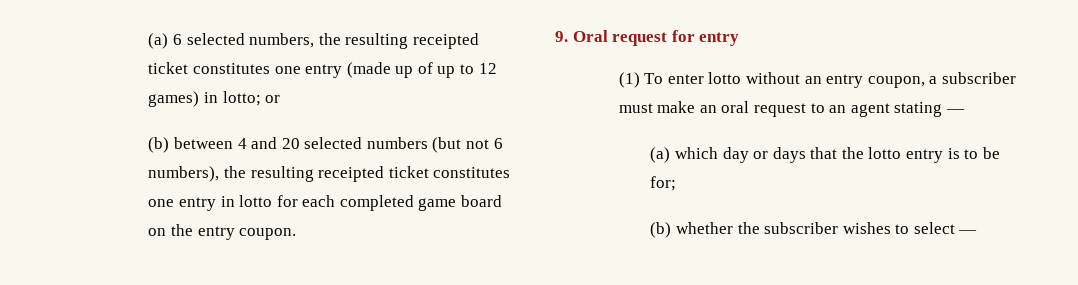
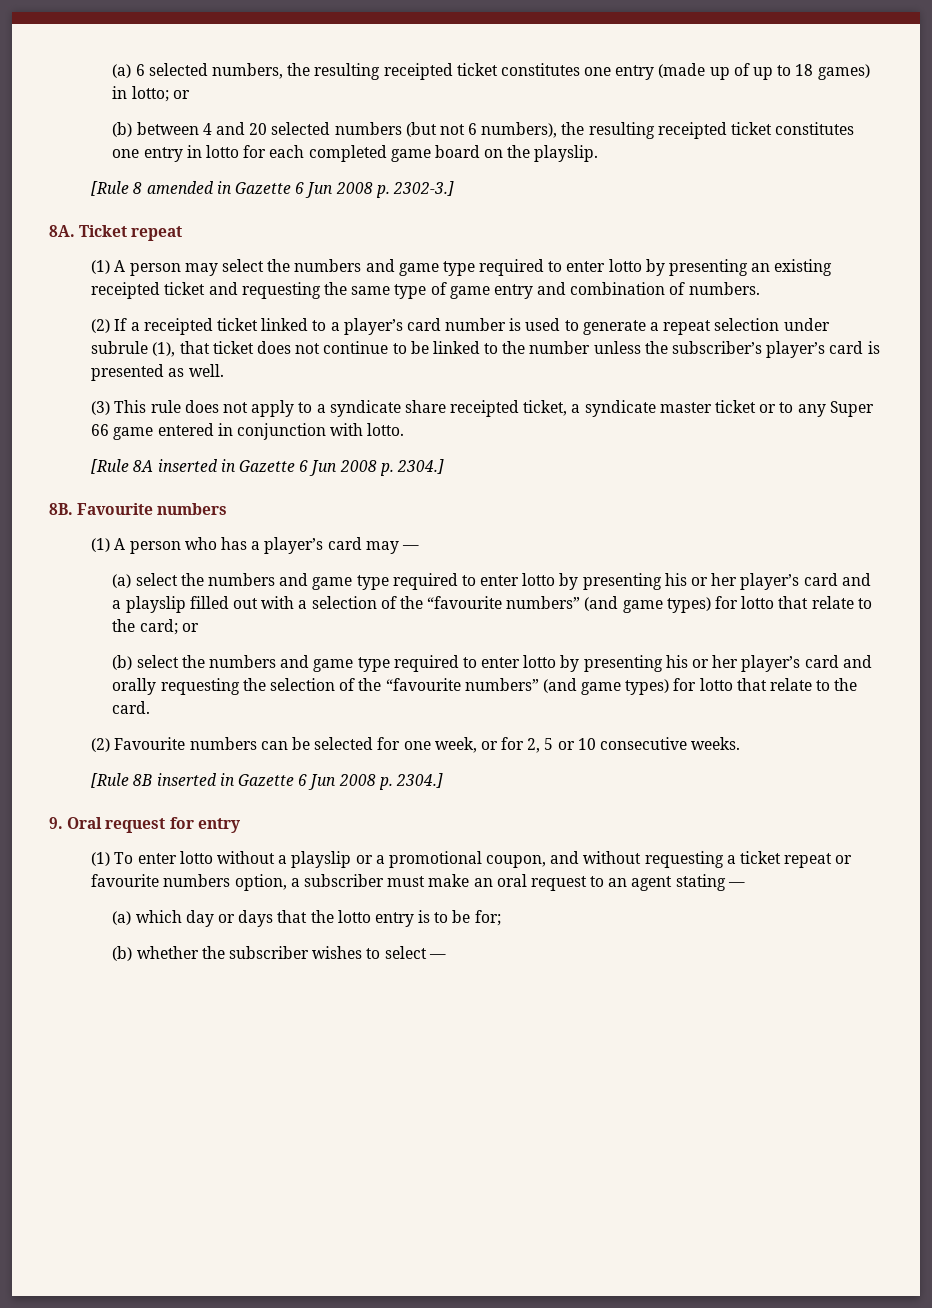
- (a) 6 selected numbers, the resulting receipted ticket constitutes one entry (made up of up to 12 games) in lotto; or
+ (a) 6 selected numbers, the resulting receipted ticket constitutes one entry (made up of up to 18 games) in lotto; or
- (b) between 4 and 20 selected numbers (but not 6 numbers), the resulting receipted ticket constitutes one entry in lotto for each completed game board on the entry coupon.
+ (b) between 4 and 20 selected numbers (but not 6 numbers), the resulting receipted ticket constitutes one entry in lotto for each completed game board on the playslip.
+ [Rule 8 amended in Gazette 6 Jun 2008 p. 2302-3.]
+ 8A. Ticket repeat
+ (1) A person may select the numbers and game type required to enter lotto by presenting an existing receipted ticket and requesting the same type of game entry and combination of numbers.
+ (2) If a receipted ticket linked to a player’s card number is used to generate a repeat selection under subrule (1), that ticket does not continue to be linked to the number unless the subscriber’s player’s card is presented as well.
+ (3) This rule does not apply to a syndicate share receipted ticket, a syndicate master ticket or to any Super 66 game entered in conjunction with lotto.
+ [Rule 8A inserted in Gazette 6 Jun 2008 p. 2304.]
+ 8B. Favourite numbers
+ (1) A person who has a player’s card may —
+ (a) select the numbers and game type required to enter lotto by presenting his or her player’s card and a playslip filled out with a selection of the “favourite numbers” (and game types) for lotto that relate to the card; or
+ (b) select the numbers and game type required to enter lotto by presenting his or her player’s card and orally requesting the selection of the “favourite numbers” (and game types) for lotto that relate to the card.
+ (2) Favourite numbers can be selected for one week, or for 2, 5 or 10 consecutive weeks.
+ [Rule 8B inserted in Gazette 6 Jun 2008 p. 2304.]
- (1) To enter lotto without an entry coupon, a subscriber must make an oral request to an agent stating —
+ (1) To enter lotto without a playslip or a promotional coupon, and without requesting a ticket repeat or favourite numbers option, a subscriber must make an oral request to an agent stating —

